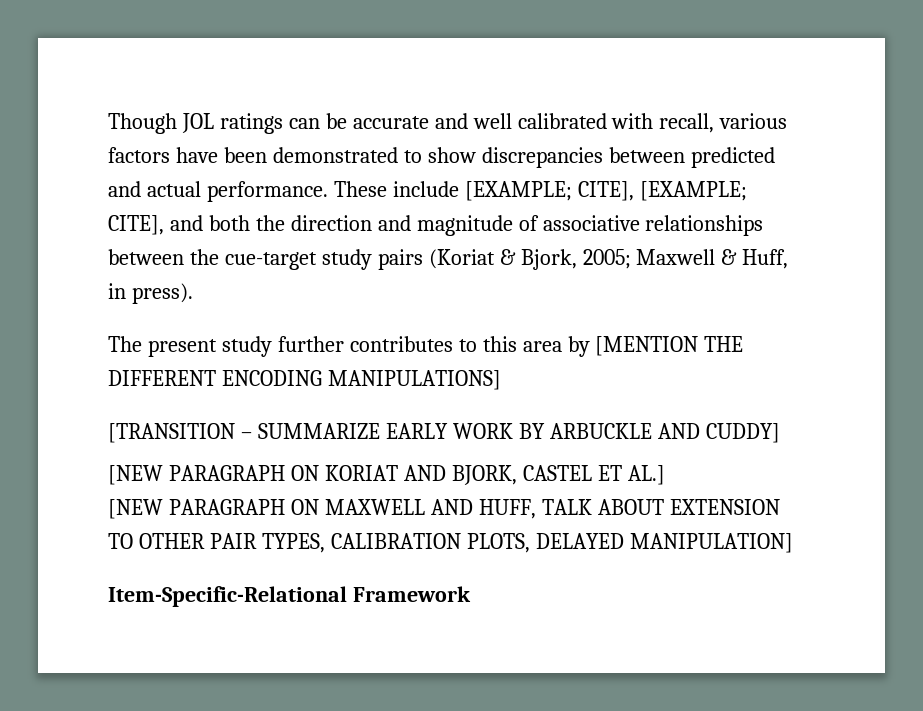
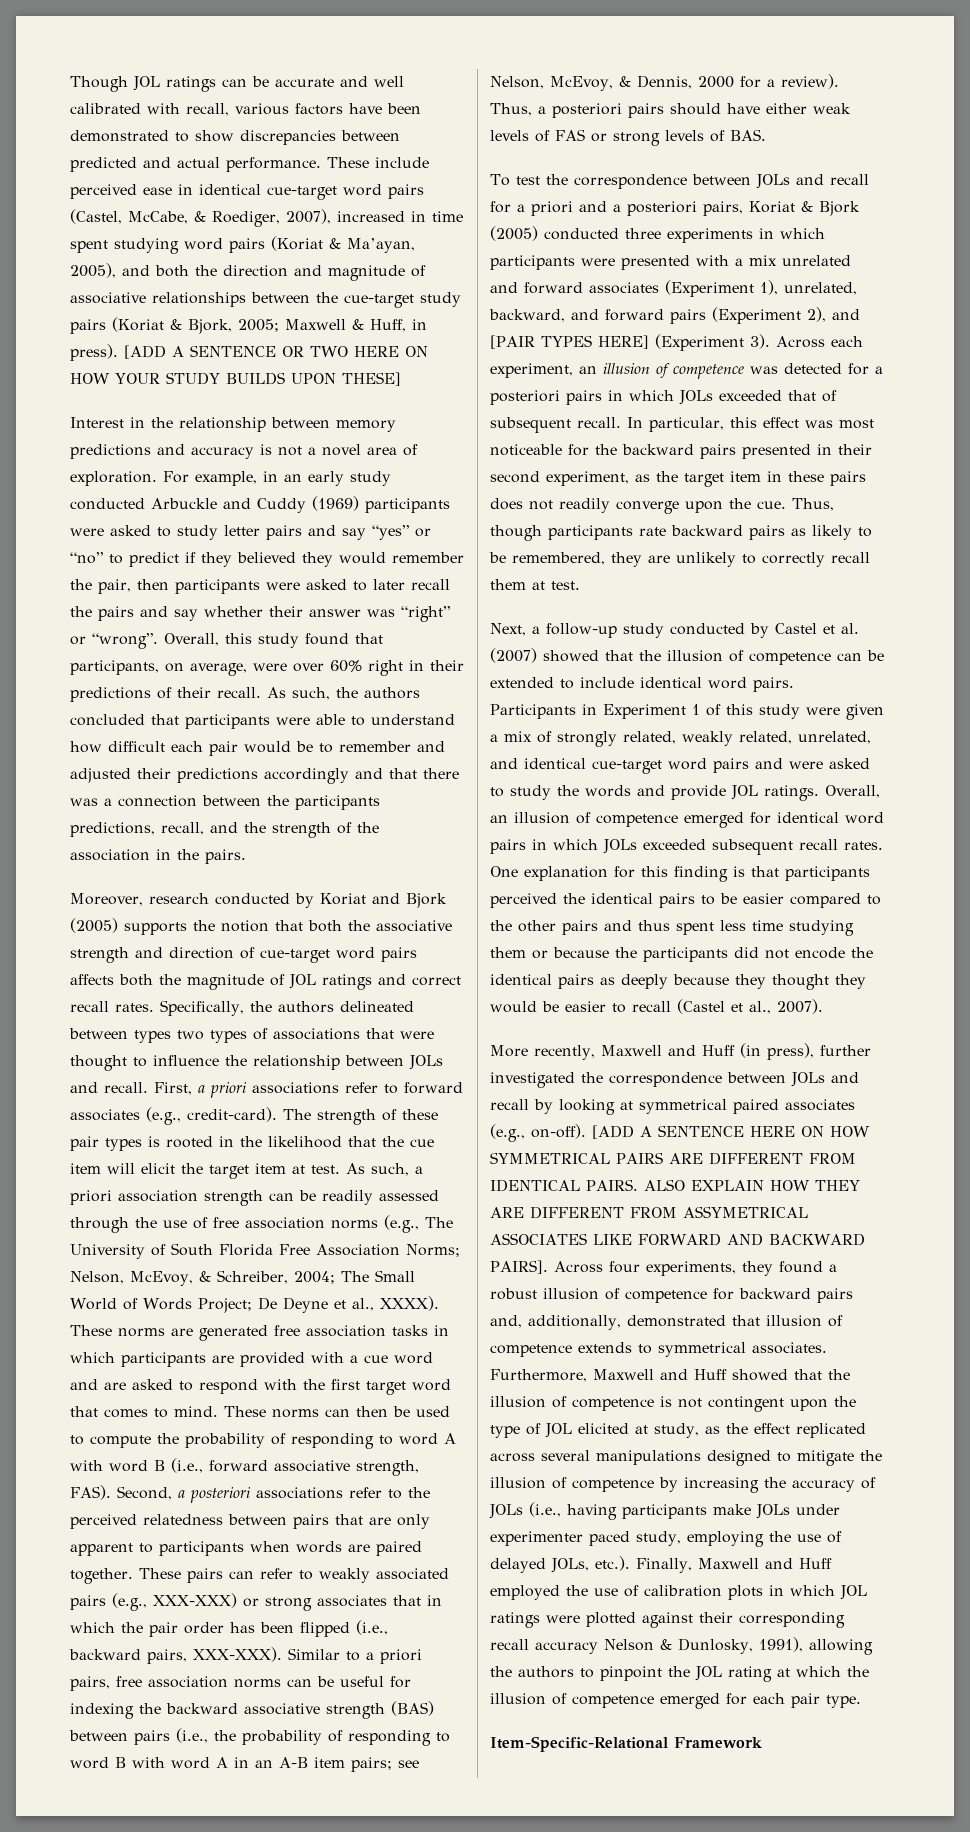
- These include [EXAMPLE; CITE], [EXAMPLE; CITE], and both the direction and magnitude of associative relationships between the cue-target study pairs (Koriat & Bjork, 2005; Maxwell & Huff, in press).
- The present study further contributes to this area by [MENTION THE DIFFERENT ENCODING MANIPULATIONS]
- [TRANSITION – SUMMARIZE EARLY WORK BY ARBUCKLE AND CUDDY]
- [NEW PARAGRAPH ON KORIAT AND BJORK, CASTEL ET AL.]
- [NEW PARAGRAPH ON MAXWELL AND HUFF, TALK ABOUT EXTENSION TO OTHER PAIR TYPES, CALIBRATION PLOTS, DELAYED MANIPULATION]
+ These include perceived ease in identical cue-target word pairs (Castel, McCabe, & Roediger, 2007), increased in time spent studying word pairs (Koriat & Ma’ayan, 2005), and both the direction and magnitude of associative relationships between the cue-target study pairs (Koriat & Bjork, 2005; Maxwell & Huff, in press). [ADD A SENTENCE OR TWO HERE ON HOW YOUR STUDY BUILDS UPON THESE]
+ Interest in the relationship between memory predictions and accuracy is not a novel area of exploration. For example, in an early study conducted Arbuckle and Cuddy (1969) participants were asked to study letter pairs and say “yes” or “no” to predict if they believed they would remember the pair, then participants were asked to later recall the pairs and say whether their answer was “right” or “wrong”. Overall, this study found that participants, on average, were over 60% right in their predictions of their recall. As such, the authors concluded that participants were able to understand how difficult each pair would be to remember and adjusted their predictions accordingly and that there was a connection between the participants predictions, recall, and the strength of the association in the pairs.
+ Moreover, research conducted by Koriat and Bjork (2005) supports the notion that both the associative strength and direction of cue-target word pairs affects both the magnitude of JOL ratings and correct recall rates. Specifically, the authors delineated between types two types of associations that were thought to influence the relationship between JOLs and recall. First, a priori associations refer to forward associates (e.g., credit-card). The strength of these pair types is rooted in the likelihood that the cue item will elicit the target item at test. As such, a priori association strength can be readily assessed through the use of free association norms (e.g., The University of South Florida Free Association Norms; Nelson, McEvoy, & Schreiber, 2004; The Small World of Words Project; De Deyne et al., XXXX). These norms are generated free association tasks in which participants are provided with a cue word and are asked to respond with the first target word that comes to mind. These norms can then be used to compute the probability of responding to word A with word B (i.e., forward associative strength, FAS). Second, a posteriori associations refer to the perceived relatedness between pairs that are only apparent to participants when words are paired together. These pairs can refer to weakly associated pairs (e.g., XXX-XXX) or strong associates that in which the pair order has been flipped (i.e., backward pairs, XXX-XXX). Similar to a priori pairs, free association norms can be useful for indexing the backward associative strength (BAS) between pairs (i.e., the probability of responding to word B with word A in an A-B item pairs; see Nelson, McEvoy, & Dennis, 2000 for a review). Thus, a posteriori pairs should have either weak levels of FAS or strong levels of BAS.
+ To test the correspondence between JOLs and recall for a priori and a posteriori pairs, Koriat & Bjork (2005) conducted three experiments in which participants were presented with a mix unrelated and forward associates (Experiment 1), unrelated, backward, and forward pairs (Experiment 2), and [PAIR TYPES HERE] (Experiment 3). Across each experiment, an illusion of competence was detected for a posteriori pairs in which JOLs exceeded that of subsequent recall. In particular, this effect was most noticeable for the backward pairs presented in their second experiment, as the target item in these pairs does not readily converge upon the cue. Thus, though participants rate backward pairs as likely to be remembered, they are unlikely to correctly recall them at test.
+ Next, a follow-up study conducted by Castel et al. (2007) showed that the illusion of competence can be extended to include identical word pairs. Participants in Experiment 1 of this study were given a mix of strongly related, weakly related, unrelated, and identical cue-target word pairs and were asked to study the words and provide JOL ratings. Overall, an illusion of competence emerged for identical word pairs in which JOLs exceeded subsequent recall rates. One explanation for this finding is that participants perceived the identical pairs to be easier compared to the other pairs and thus spent less time studying them or because the participants did not encode the identical pairs as deeply because they thought they would be easier to recall (Castel et al., 2007).
+ More recently, Maxwell and Huff (in press), further investigated the correspondence between JOLs and recall by looking at symmetrical paired associates (e.g., on-off). [ADD A SENTENCE HERE ON HOW SYMMETRICAL PAIRS ARE DIFFERENT FROM IDENTICAL PAIRS. ALSO EXPLAIN HOW THEY ARE DIFFERENT FROM ASSYMETRICAL ASSOCIATES LIKE FORWARD AND BACKWARD PAIRS]. Across four experiments, they found a robust illusion of competence for backward pairs and, additionally, demonstrated that illusion of competence extends to symmetrical associates. Furthermore, Maxwell and Huff showed that the illusion of competence is not contingent upon the type of JOL elicited at study, as the effect replicated across several manipulations designed to mitigate the illusion of competence by increasing the accuracy of JOLs (i.e., having participants make JOLs under experimenter paced study, employing the use of delayed JOLs, etc.). Finally, Maxwell and Huff employed the use of calibration plots in which JOL ratings were plotted against their corresponding recall accuracy Nelson & Dunlosky, 1991), allowing the authors to pinpoint the JOL rating at which the illusion of competence emerged for each pair type.

